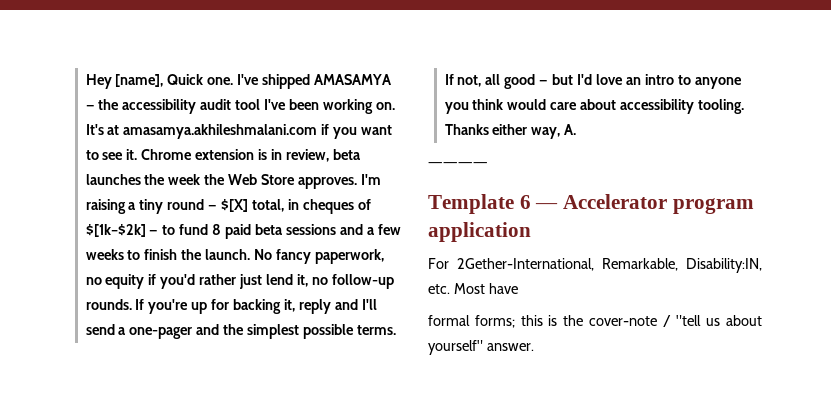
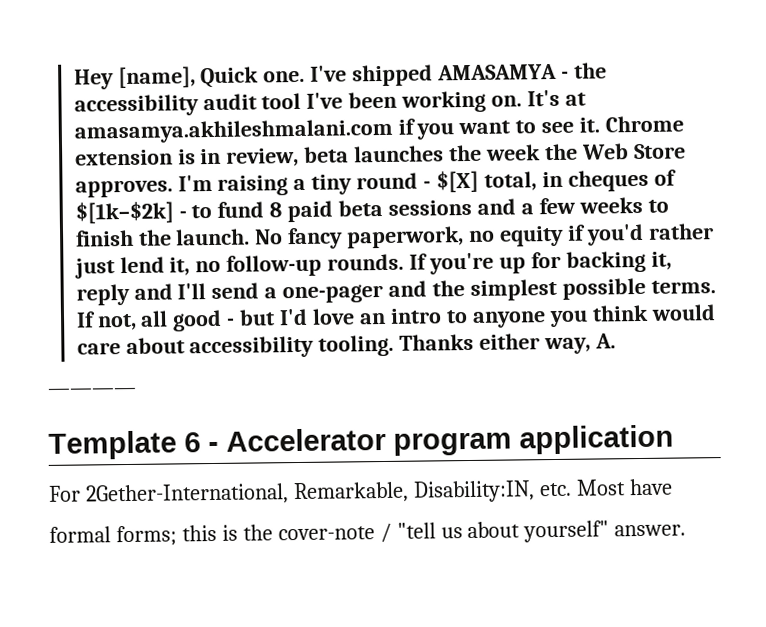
- I've shipped AMASAMYA — the accessibility audit tool I've been working on.
+ I've shipped AMASAMYA - the accessibility audit tool I've been working on.
- I'm raising a tiny round — $[X] total, in cheques of $[1k–$2k] — to fund 8 paid beta sessions and a few weeks to finish the launch.
+ I'm raising a tiny round - $[X] total, in cheques of $[1k–$2k] - to fund 8 paid beta sessions and a few weeks to finish the launch.
- If not, all good — but I'd love an intro to anyone you think would care about accessibility tooling.
+ If not, all good - but I'd love an intro to anyone you think would care about accessibility tooling.
- Template 6 — Accelerator program application
+ Template 6 - Accelerator program application

